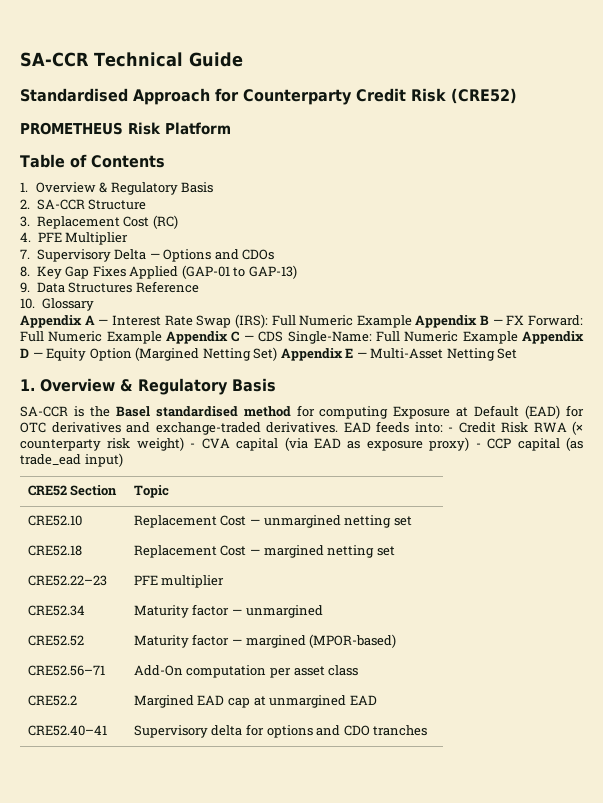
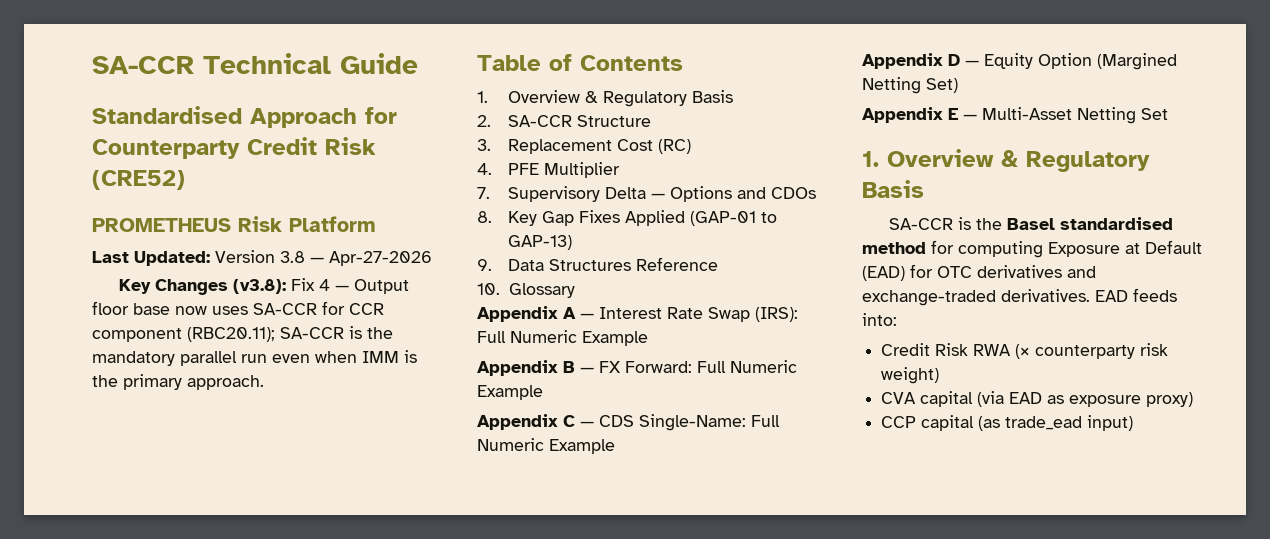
+ Last Updated: Version 3.8 — Apr-27-2026
+ Key Changes (v3.8): Fix 4 — Output floor base now uses SA-CCR for CCR component (RBC20.11); SA-CCR is the mandatory parallel run even when IMM is the primary approach.
- Appendix A — Interest Rate Swap (IRS): Full Numeric Example Appendix B — FX Forward: Full Numeric Example Appendix C — CDS Single-Name: Full Numeric Example Appendix D — Equity Option (Margined Netting Set) Appendix E — Multi-Asset Netting Set
+ Appendix A — Interest Rate Swap (IRS): Full Numeric Example
+ Appendix B — FX Forward: Full Numeric Example
+ Appendix C — CDS Single-Name: Full Numeric Example
+ Appendix D — Equity Option (Margined Netting Set)
+ Appendix E — Multi-Asset Netting Set
- EAD feeds into: - Credit Risk RWA (× counterparty risk weight) - CVA capital (via EAD as exposure proxy) - CCP capital (as trade_ead input)
+ EAD feeds into:
+ Credit Risk RWA (× counterparty risk weight)
+ CVA capital (via EAD as exposure proxy)
+ CCP capital (as trade_ead input)
- CRE52 Section | Topic
- CRE52.10 | Replacement Cost — unmargined netting set
- CRE52.18 | Replacement Cost — margined netting set
- CRE52.22–23 | PFE multiplier
- CRE52.34 | Maturity factor — unmargined
- CRE52.52 | Maturity factor — margined (MPOR-based)
- CRE52.56–71 | Add-On computation per asset class
- CRE52.2 | Margined EAD cap at unmargined EAD
- CRE52.40–41 | Supervisory delta for options and CDO tranches

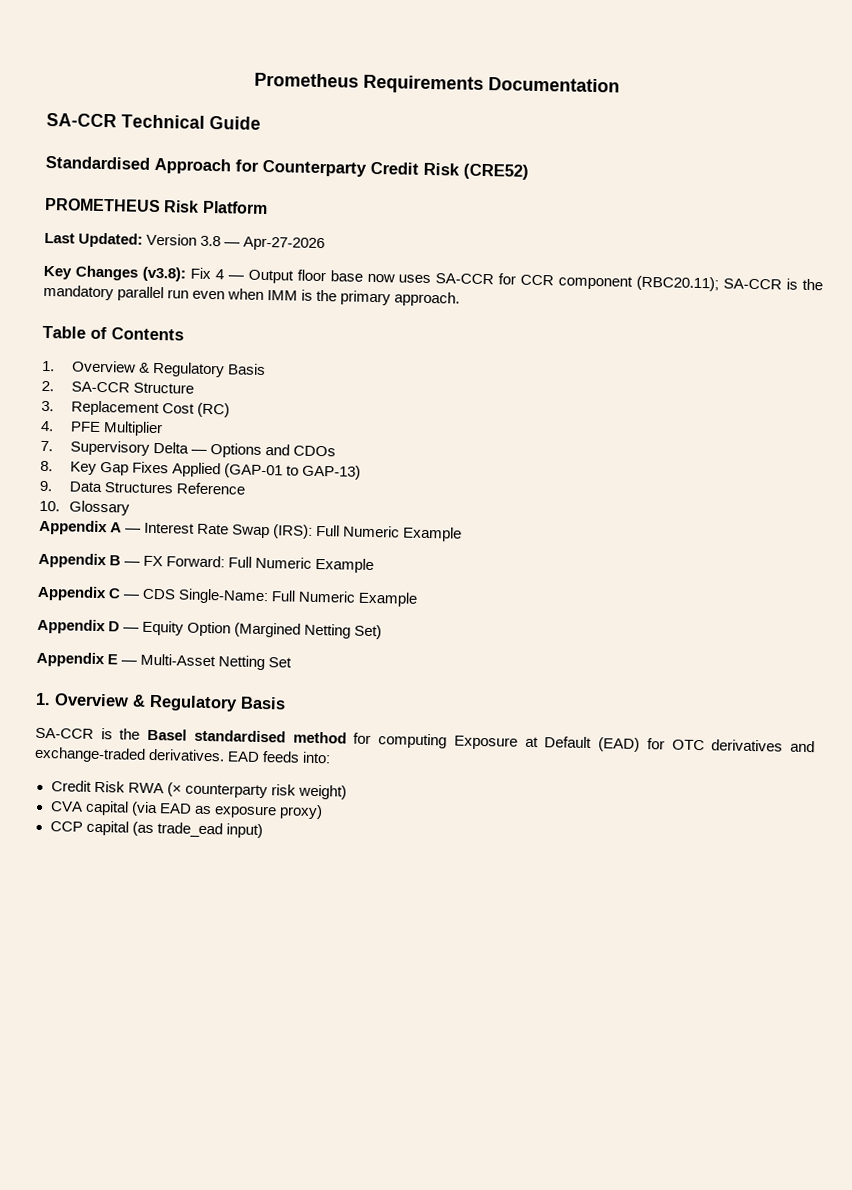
+ Prometheus Requirements Documentation

